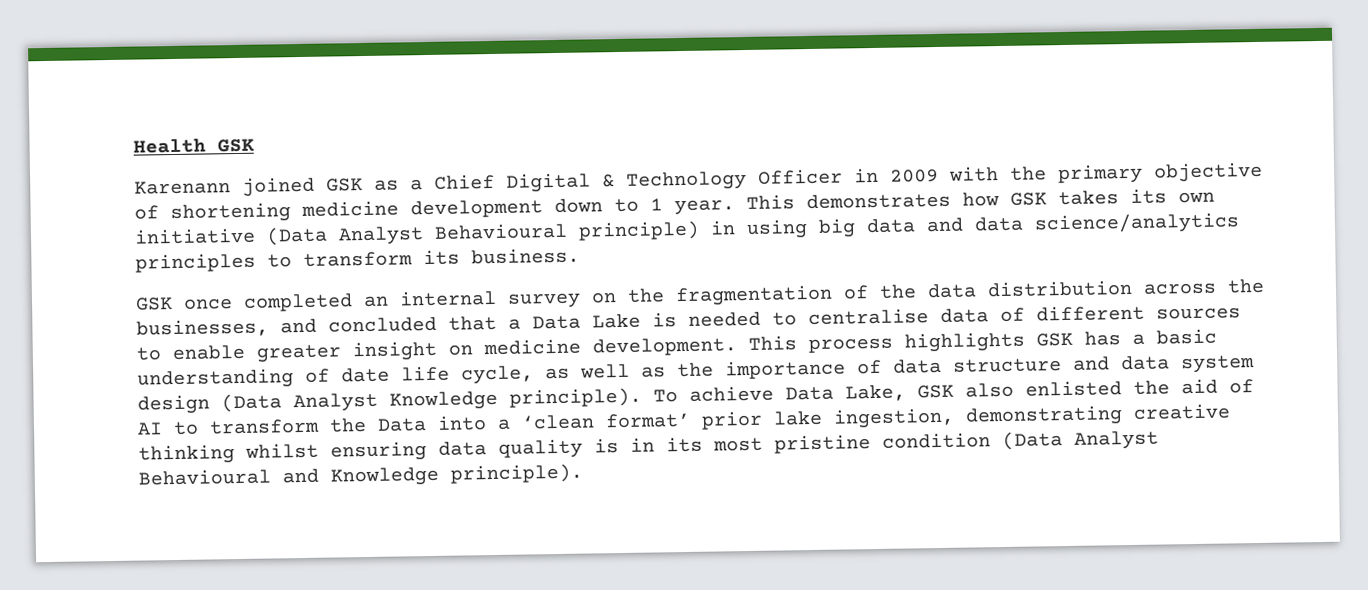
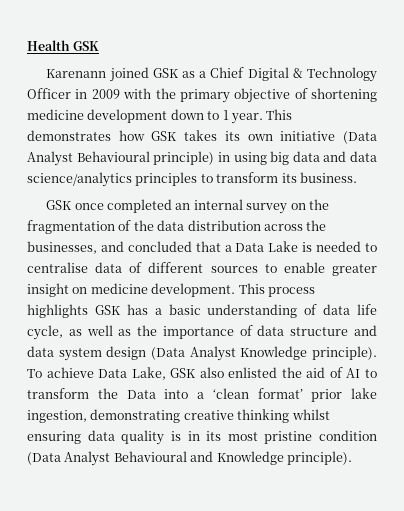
- This process highlights GSK has a basic understanding of date life cycle, as well as the importance of data structure and data system design (Data Analyst Knowledge principle).
+ This process highlights GSK has a basic understanding of data life cycle, as well as the importance of data structure and data system design (Data Analyst Knowledge principle).

